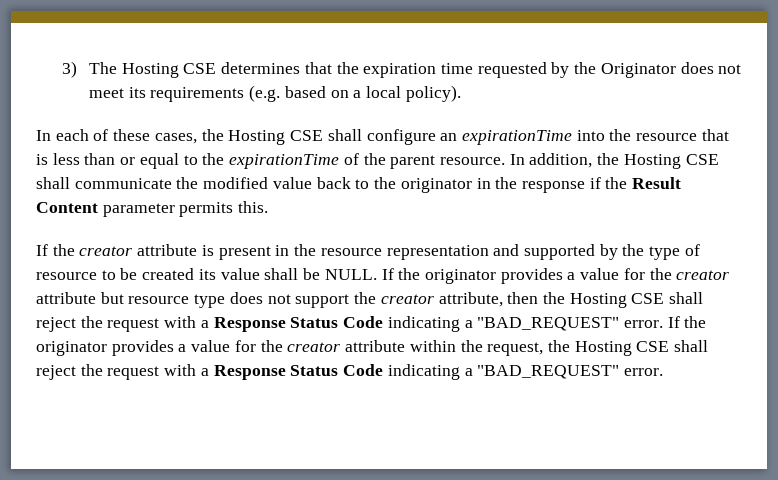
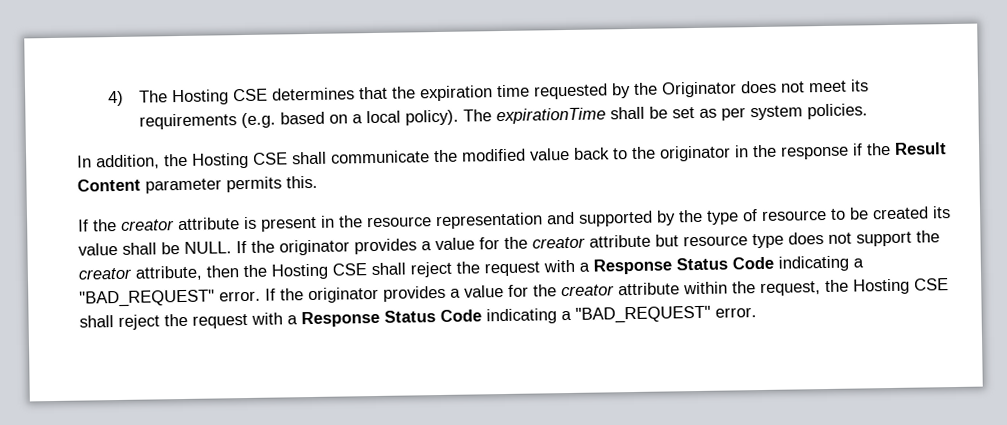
- 3) The Hosting CSE determines that the expiration time requested by the Originator does not meet its requirements (e.g. based on a local policy).
- In each of these cases, the Hosting CSE shall configure an expirationTime into the resource that is less than or equal to the expirationTime of the parent resource. In addition, the Hosting CSE shall communicate the modified value back to the originator in the response if the Result Content parameter permits this.
+ 4) The Hosting CSE determines that the expiration time requested by the Originator does not meet its requirements (e.g. based on a local policy). The expirationTime shall be set as per system policies.
+ In addition, the Hosting CSE shall communicate the modified value back to the originator in the response if the Result Content parameter permits this.

